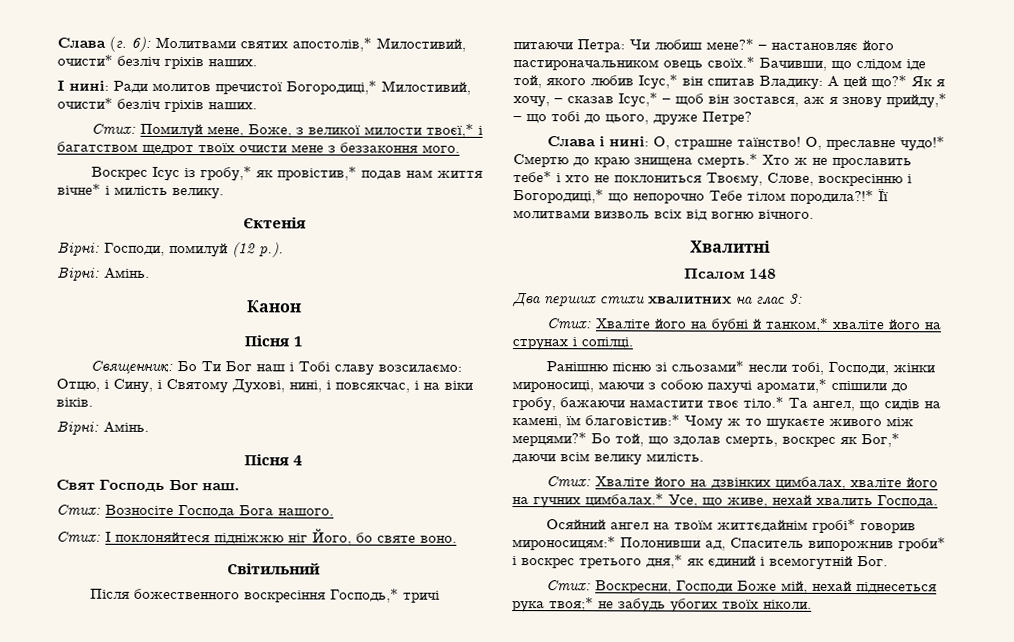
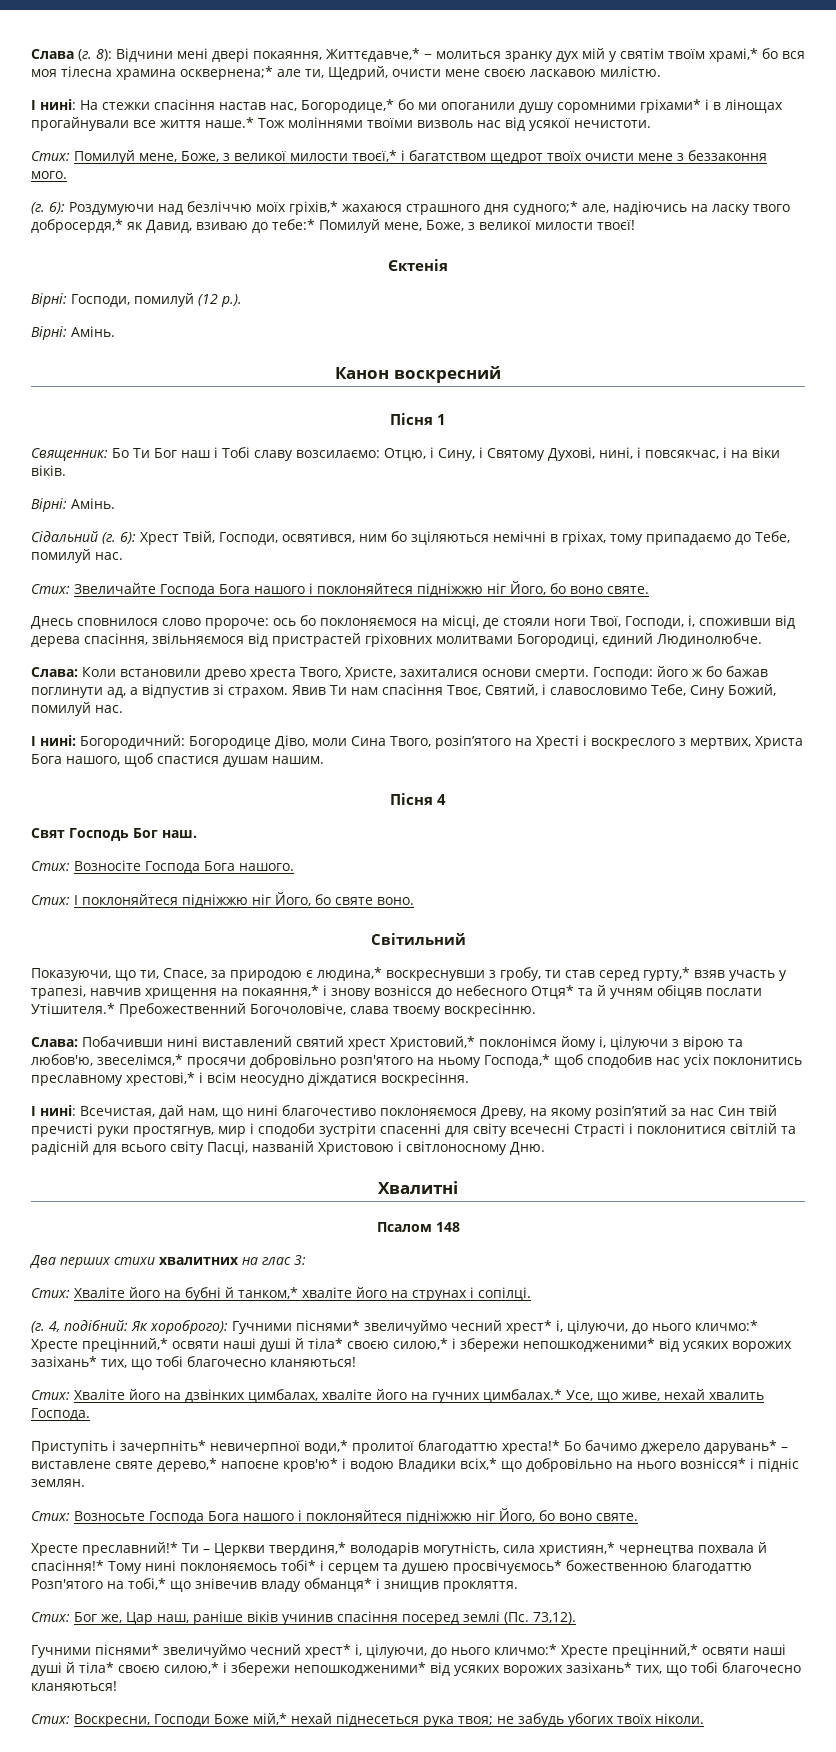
- Слава (г. 6): Молитвами святих апостолів,* Милостивий, очисти* безліч гріхів наших.
- І нині: Ради молитов пречистої Богородиці,* Милостивий, очисти* безліч гріхів наших.
+ Слава (г. 8): Відчини мені двері покаяння, Життєдавче,* − молиться зранку дух мій у святім твоїм храмі,* бо вся моя тілесна храмина осквернена;* але ти, Щедрий, очисти мене своєю ласкавою милістю.
+ І нині: На стежки спасіння настав нас, Богородице,* бо ми опоганили душу соромними гріхами* і в лінощах прогайнували все життя наше.* Тож моліннями твоїми визволь нас від усякої нечистоти.
- Воскрес Ісус із гробу,* як провістив,* подав нам життя вічне* і милість велику.
+ (г. 6): Роздумуючи над безліччю моїх гріхів,* жахаюся страшного дня судного;* але, надіючись на ласку твого добросердя,* як Давид, взиваю до тебе:* Помилуй мене, Боже, з великої милости твоєї!
- Канон
+ Канон воскресний
+ Сідальний (г. 6): Хрест Твій, Господи, освятився, ним бо зціляються немічні в гріхах, тому припадаємо до Тебе, помилуй нас.
+ Стих: Звеличайте Господа Бога нашого і поклоняйтеся підніжжю ніг Його, бо воно святе.
+ Днесь сповнилося слово пророче: ось бо поклоняємося на місці, де стояли ноги Твої, Господи, і, споживши від дерева спасіння, звільняємося від пристрастей гріховних молитвами Богородиці, єдиний Людинолюбче.
+ Слава: Коли встановили древо хреста Твого, Христе, захиталися основи смерти. Господи: його ж бо бажав поглинути ад, а відпустив зі страхом. Явив Ти нам спасіння Твоє, Святий, і славословимо Тебе, Сину Божий, помилуй нас.
+ І нині: Богородичний: Богородице Діво, моли Сина Твого, розіп’ятого на Хресті і воскреслого з мертвих, Христа Бога нашого, щоб спастися душам нашим.
- Після божественного воскресіння Господь,* тричі питаючи Петра: Чи любиш мене?* – настановляє його пастироначальником овець своїх.* Бачивши, що слідом іде той, якого любив Ісус,* він спитав Владику: А цей що?* Як я хочу, – сказав Ісус,* – щоб він зостався, аж я знову прийду,* – що тобі до цього, друже Петре?
- Слава і нині: О, страшне таїнство! О, преславне чудо!* Смертю до краю знищена смерть.* Хто ж не прославить тебе* і хто не поклониться Твоєму, Слове, воскресінню і Богородиці,* що непорочно Тебе тілом породила?!* Її молитвами визволь всіх від вогню вічного.
+ Показуючи, що ти, Спасе, за природою є людина,* воскреснувши з гробу, ти став серед гурту,* взяв участь у трапезі, навчив хрищення на покаяння,* і знову вознісся до небесного Отця* та й учням обіцяв послати Утішителя.* Пребожественний Богочоловіче, слава твоєму воскресінню.
+ Слава: Побачивши нині виставлений святий хрест Христовий,* поклонімся йому і, цілуючи з вірою та любов'ю, звеселімся,* просячи добровільно розп'ятого на ньому Господа,* щоб сподобив нас усіх поклонитись преславному хрестові,* і всім неосудно діждатися воскресіння.
+ І нині: Всечистая, дай нам, що нині благочестиво поклоняємося Древу, на якому розіп’ятий за нас Син твій пречисті руки простягнув, мир і сподоби зустріти спасенні для світу всечесні Страсті і поклонитися світлій та радісній для всього світу Пасці, названій Христовою і світлоносному Дню.
- Ранішню пісню зі сльозами* несли тобі, Господи, жінки мироносиці, маючи з собою пахучі аромати,* спішили до гробу, бажаючи намастити твоє тіло.* Та ангел, що сидів на камені, їм благовістив:* Чому ж то шукаєте живого між мерцями?* Бо той, що здолав смерть, воскрес як Бог,* даючи всім велику милість.
+ (г. 4, подібний: Як хороброго): Гучними піснями* звеличуймо чесний хрест* і, цілуючи, до нього кличмо:* Хресте прецінний,* освяти наші душі й тіла* своєю силою,* і збережи непошкодженими* від усяких ворожих зазіхань* тих, що тобі благочесно кланяються!
- Осяйний ангел на твоїм життєдайнім гробі* говорив мироносицям:* Полонивши ад, Спаситель випорожнив гроби* і воскрес третього дня,* як єдиний і всемогутній Бог.
+ Приступіть і зачерпніть* невичерпної води,* пролитої благодаттю хреста!* Бо бачимо джерело дарувань* – виставлене святе дерево,* напоєне кров'ю* і водою Владики всіх,* що добровільно на нього вознісся* і підніс землян.
+ Стих: Возносьте Господа Бога нашого і поклоняйтеся підніжжю ніг Його, бо воно святе.
+ Хресте преславний!* Ти – Церкви твердиня,* володарів могутність, сила християн,* чернецтва похвала й спасіння!* Тому нині поклоняємось тобі* і серцем та душею просвічуємось* божественною благодаттю Розп'ятого на тобі,* що знівечив владу обманця* і знищив прокляття.
+ Стих: Бог же, Цар наш, раніше віків учинив спасіння посеред землі (Пс. 73,12).
+ Гучними піснями* звеличуймо чесний хрест* і, цілуючи, до нього кличмо:* Хресте прецінний,* освяти наші душі й тіла* своєю силою,* і збережи непошкодженими* від усяких ворожих зазіхань* тих, що тобі благочесно кланяються!
- Стих: Воскресни, Господи Боже мій, нехай піднесеться рука твоя;* не забудь убогих твоїх ніколи.
+ Стих: Воскресни, Господи Боже мій,* нехай піднесеться рука твоя; не забудь убогих твоїх ніколи.

